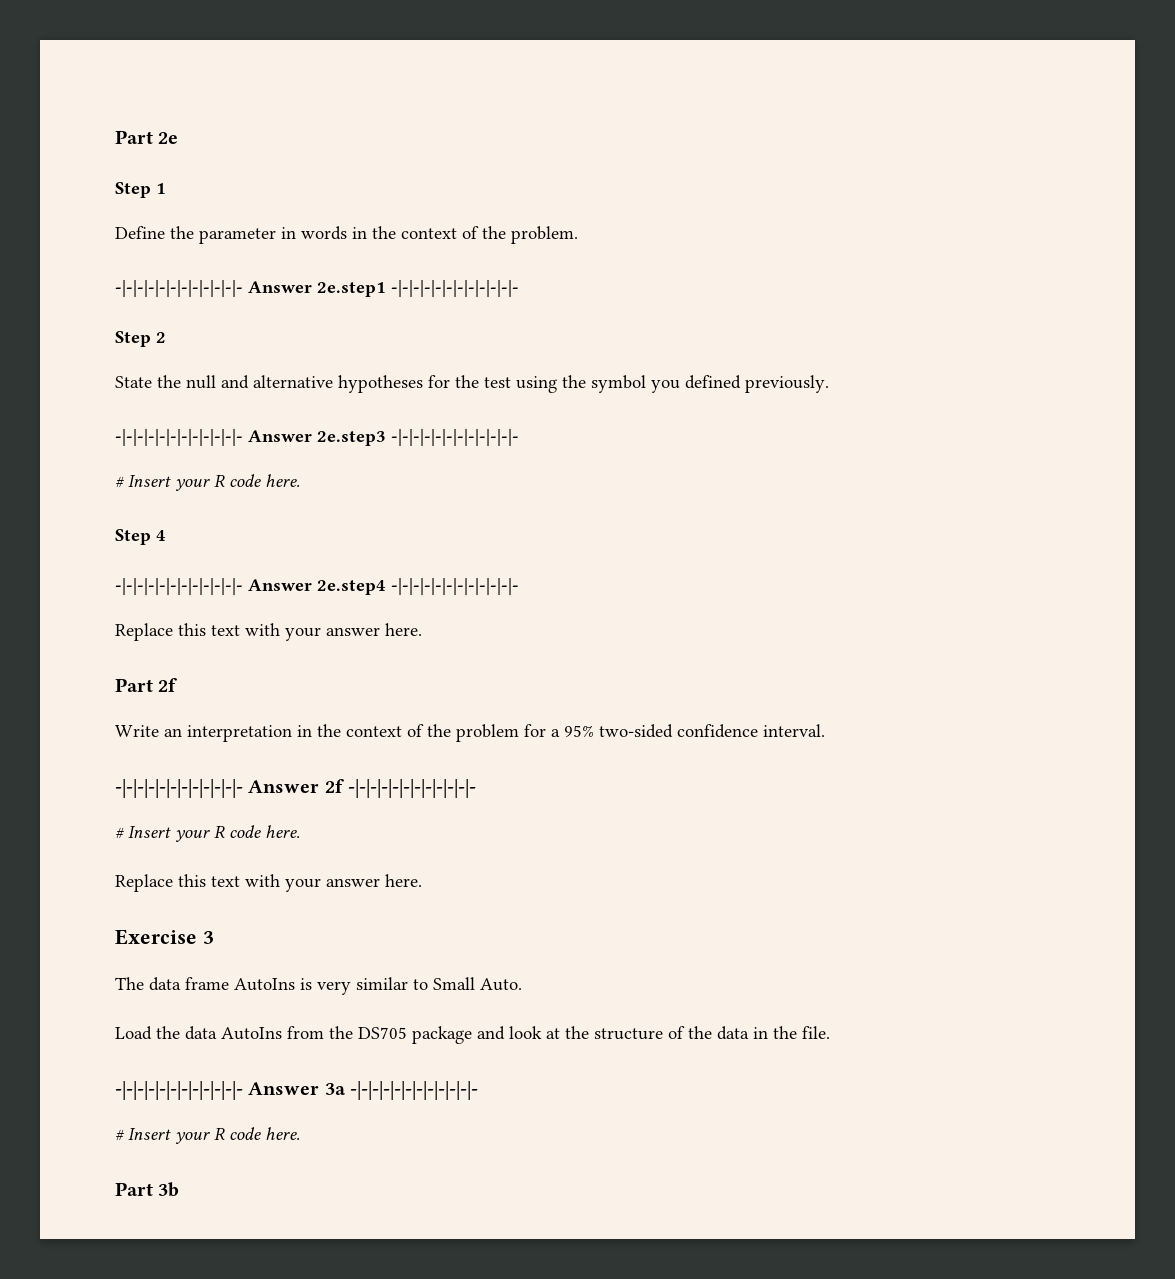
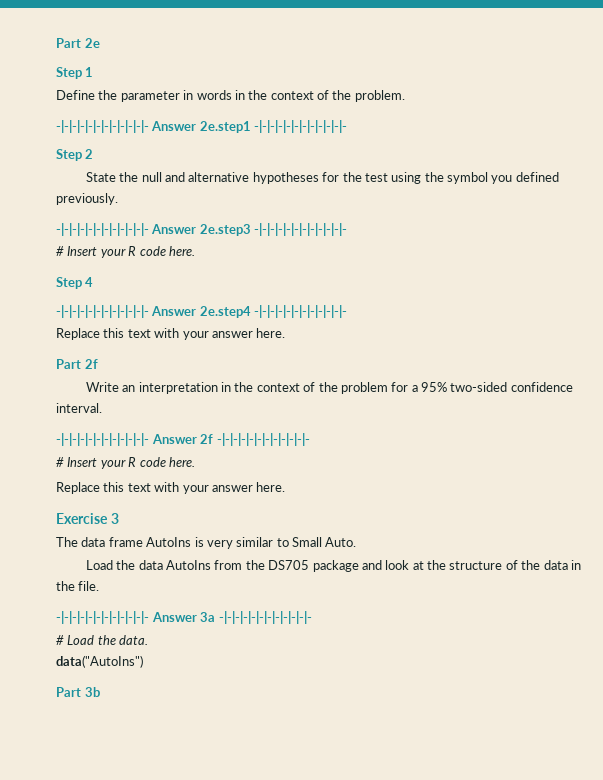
  -|-|-|-|-|-|-|-|-|-|-|- Answer 3a -|-|-|-|-|-|-|-|-|-|-|-
- # Insert your R code here.
+ # Load the data.
+ data("AutoIns")

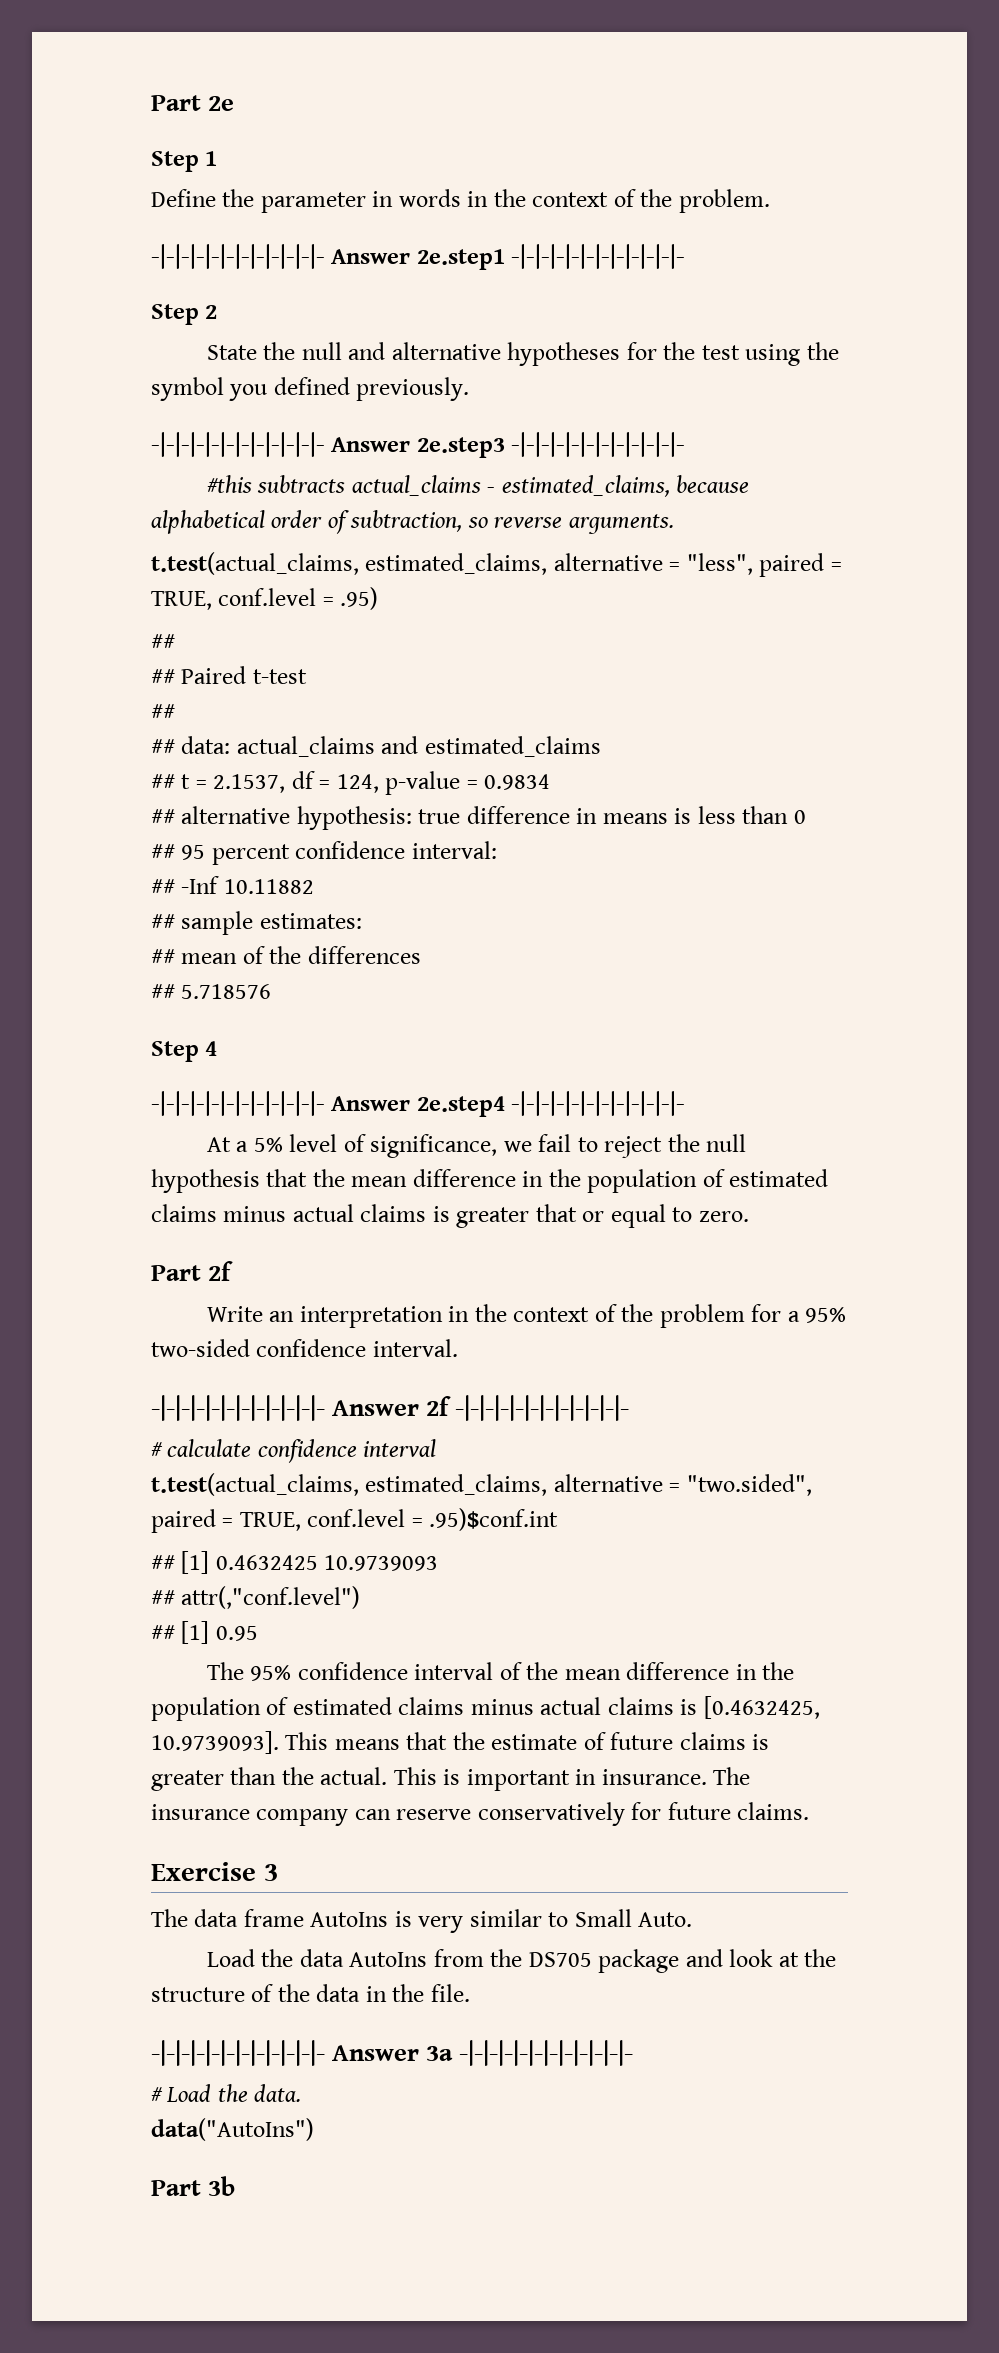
  -|-|-|-|-|-|-|-|-|-|-|- Answer 2e.step3 -|-|-|-|-|-|-|-|-|-|-|-
- # Insert your R code here.
+ #this subtracts actual_claims - estimated_claims, because alphabetical order of subtraction, so reverse arguments.
+ t.test(actual_claims, estimated_claims, alternative = "less", paired = TRUE, conf.level = .95)
+ ##
+ ## Paired t-test
+ ##
+ ## data: actual_claims and estimated_claims
+ ## t = 2.1537, df = 124, p-value = 0.9834
+ ## alternative hypothesis: true difference in means is less than 0
+ ## 95 percent confidence interval:
+ ## -Inf 10.11882
+ ## sample estimates:
+ ## mean of the differences
+ ## 5.718576
  -|-|-|-|-|-|-|-|-|-|-|- Answer 2e.step4 -|-|-|-|-|-|-|-|-|-|-|-
- Replace this text with your answer here.
+ At a 5% level of significance, we fail to reject the null hypothesis that the mean difference in the population of estimated claims minus actual claims is greater that or equal to zero.
  -|-|-|-|-|-|-|-|-|-|-|- Answer 2f -|-|-|-|-|-|-|-|-|-|-|-
- # Insert your R code here.
- Replace this text with your answer here.
+ # calculate confidence interval
+ t.test(actual_claims, estimated_claims, alternative = "two.sided", paired = TRUE, conf.level = .95)$conf.int
+ ## [1] 0.4632425 10.9739093
+ ## attr(,"conf.level")
+ ## [1] 0.95
+ The 95% confidence interval of the mean difference in the population of estimated claims minus actual claims is [0.4632425, 10.9739093]. This means that the estimate of future claims is greater than the actual. This is important in insurance. The insurance company can reserve conservatively for future claims.

